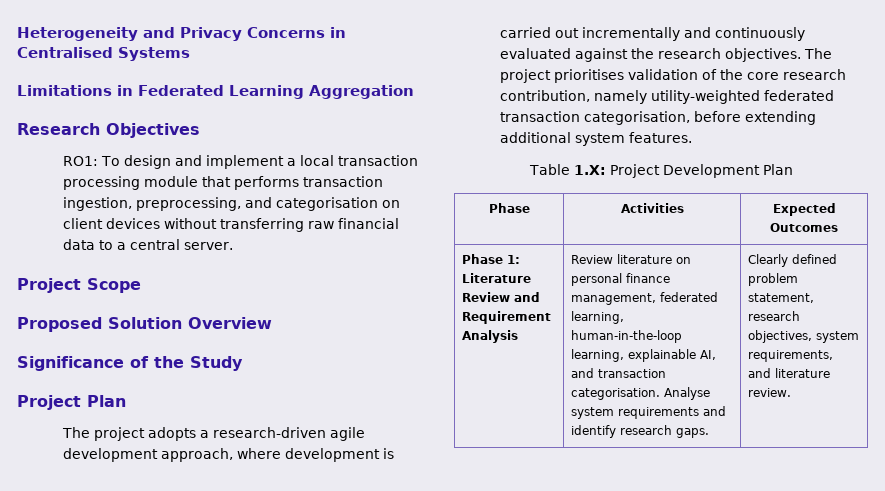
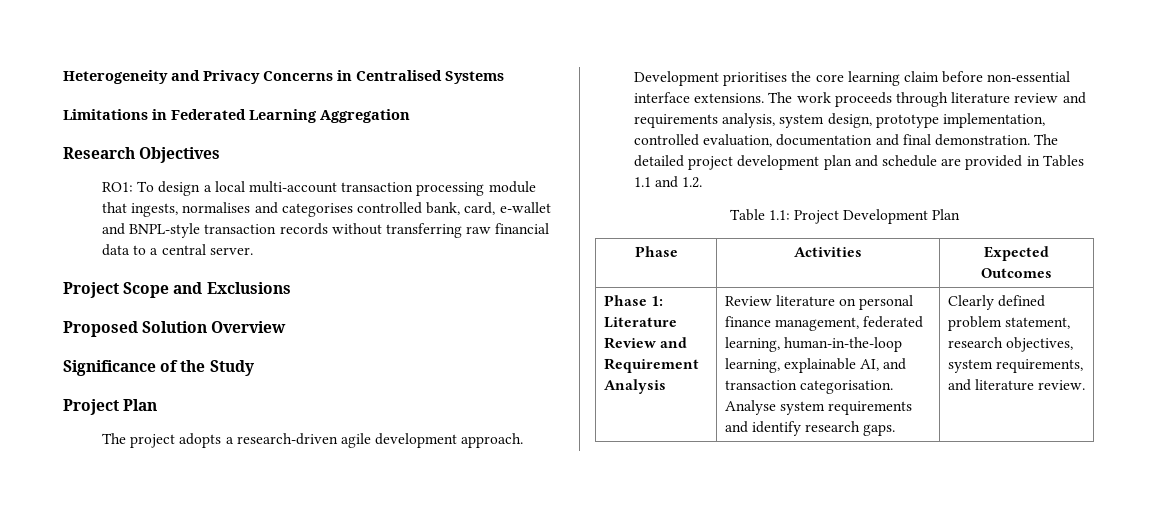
- RO1: To design and implement a local transaction processing module that performs transaction ingestion, preprocessing, and categorisation on client devices without transferring raw financial data to a central server.
+ RO1: To design a local multi-account transaction processing module that ingests, normalises and categorises controlled bank, card, e-wallet and BNPL-style transaction records without transferring raw financial data to a central server.
- Project Scope
+ Project Scope and Exclusions
- The project adopts a research-driven agile development approach, where development is carried out incrementally and continuously evaluated against the research objectives. The project prioritises validation of the core research contribution, namely utility-weighted federated transaction categorisation, before extending additional system features.
+ The project adopts a research-driven agile development approach. Development prioritises the core learning claim before non-essential interface extensions. The work proceeds through literature review and requirements analysis, system design, prototype implementation, controlled evaluation, documentation and final demonstration. The detailed project development plan and schedule are provided in Tables 1.1 and 1.2.
- Table 1.X: Project Development Plan
+ Table 1.1: Project Development Plan

